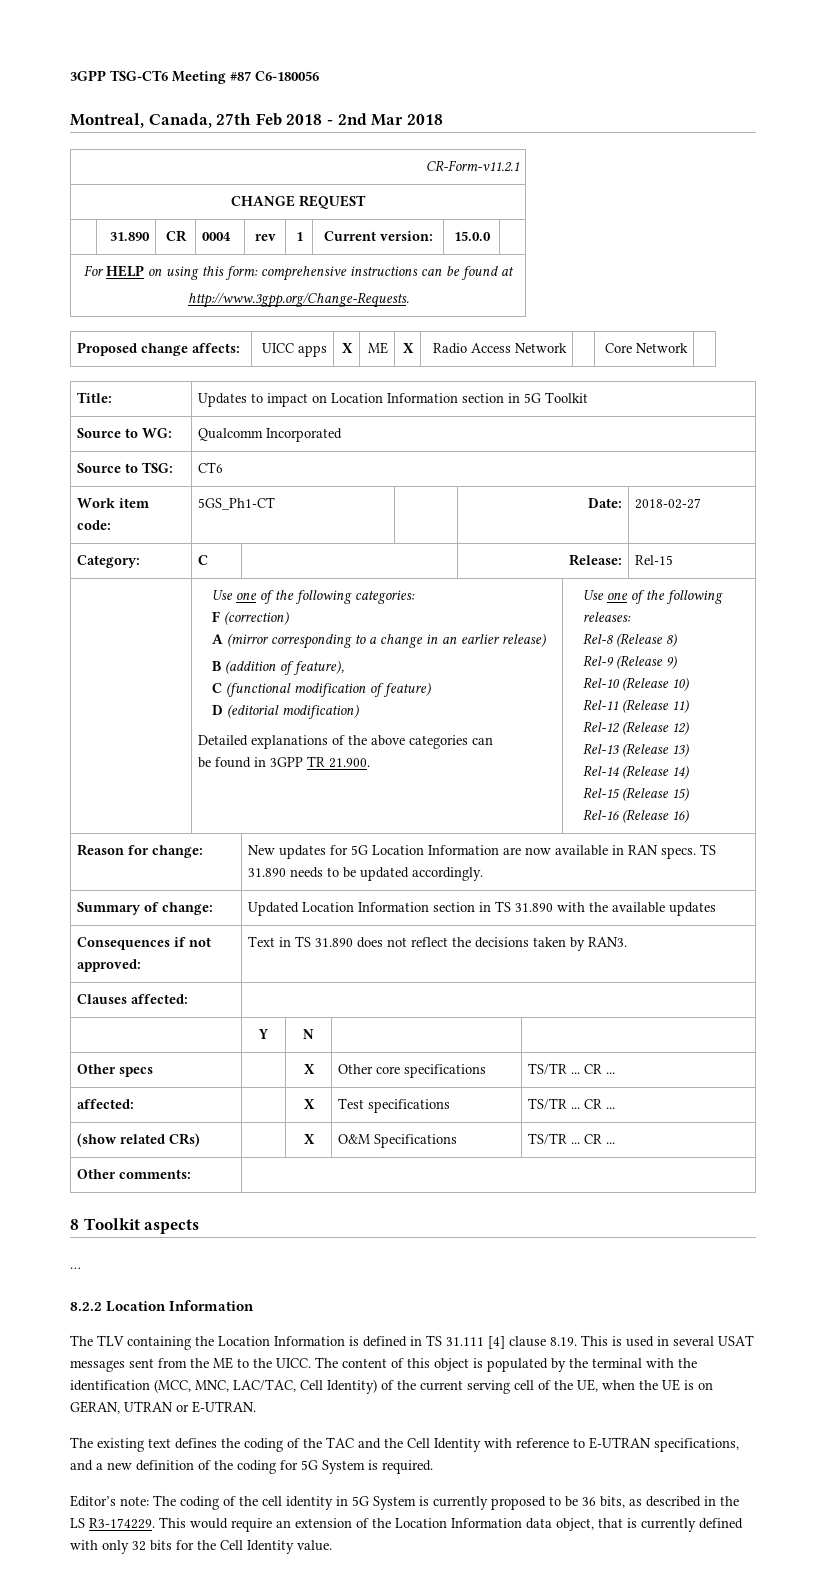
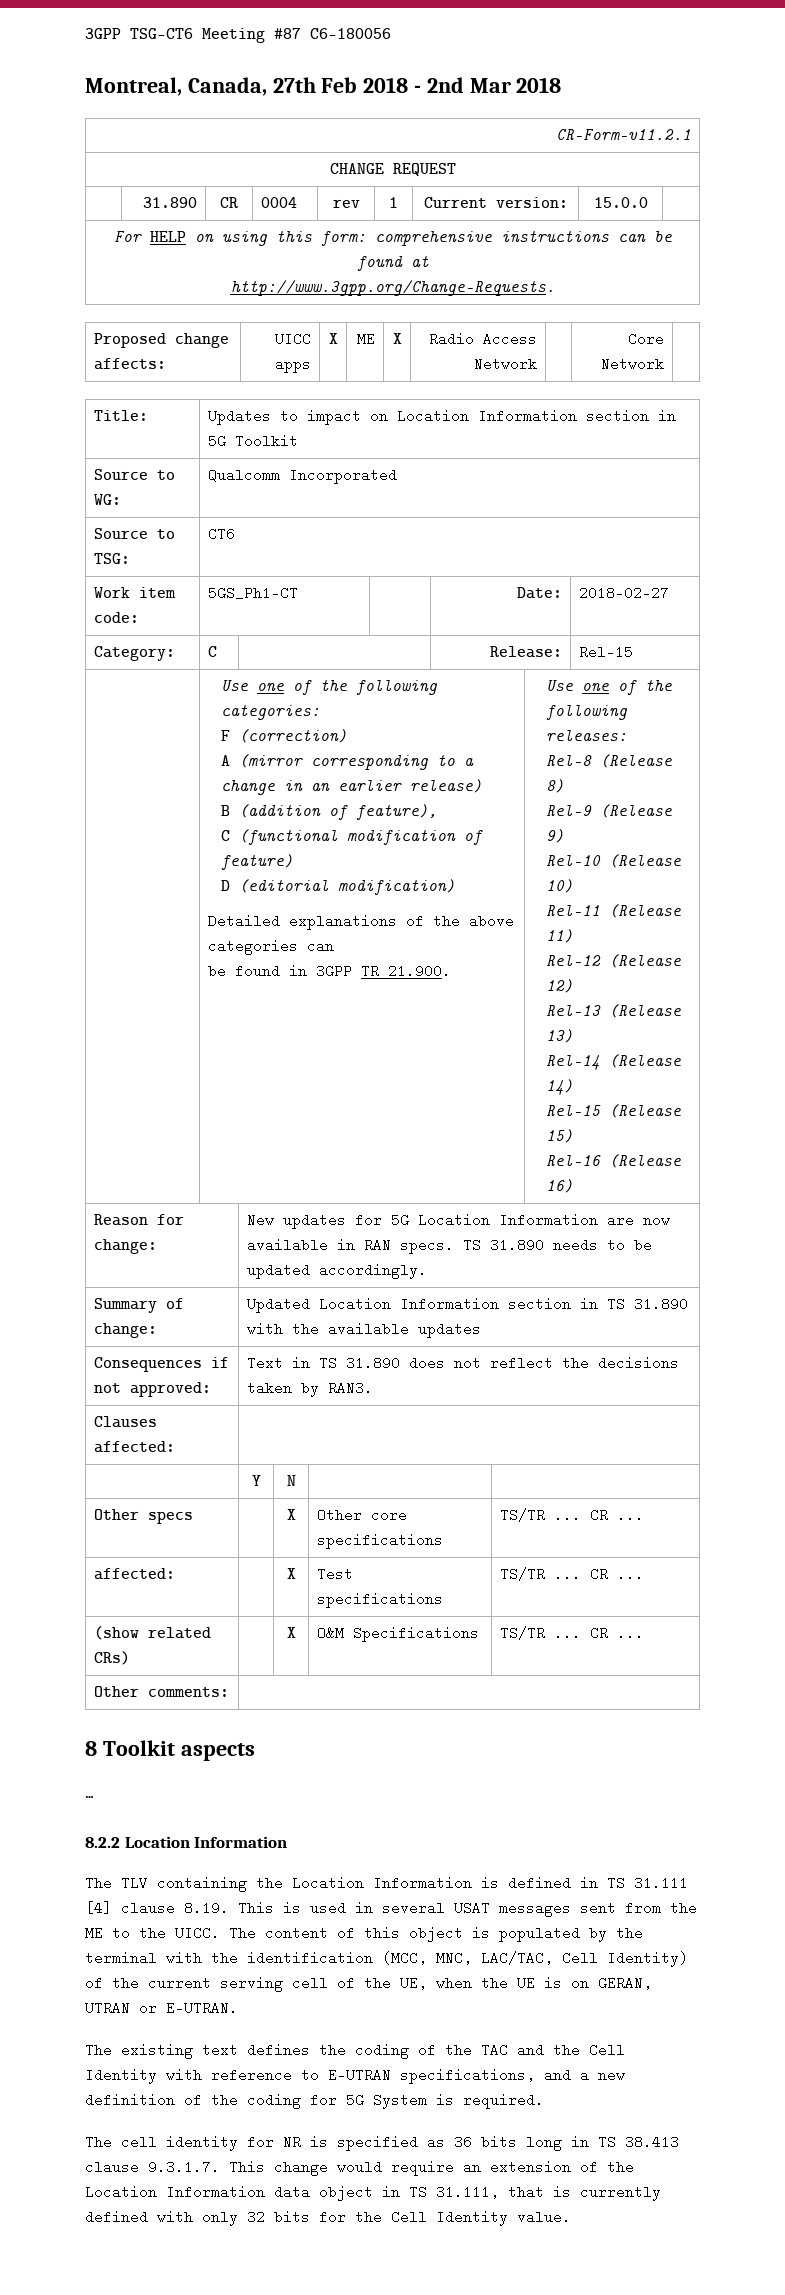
- Editor’s note: The coding of the cell identity in 5G System is currently proposed to be 36 bits, as described in the LS R3-174229. This would require an extension of the Location Information data object, that is currently defined with only 32 bits for the Cell Identity value.
+ The cell identity for NR is specified as 36 bits long in TS 38.413 clause 9.3.1.7. This change would require an extension of the Location Information data object in TS 31.111, that is currently defined with only 32 bits for the Cell Identity value.

